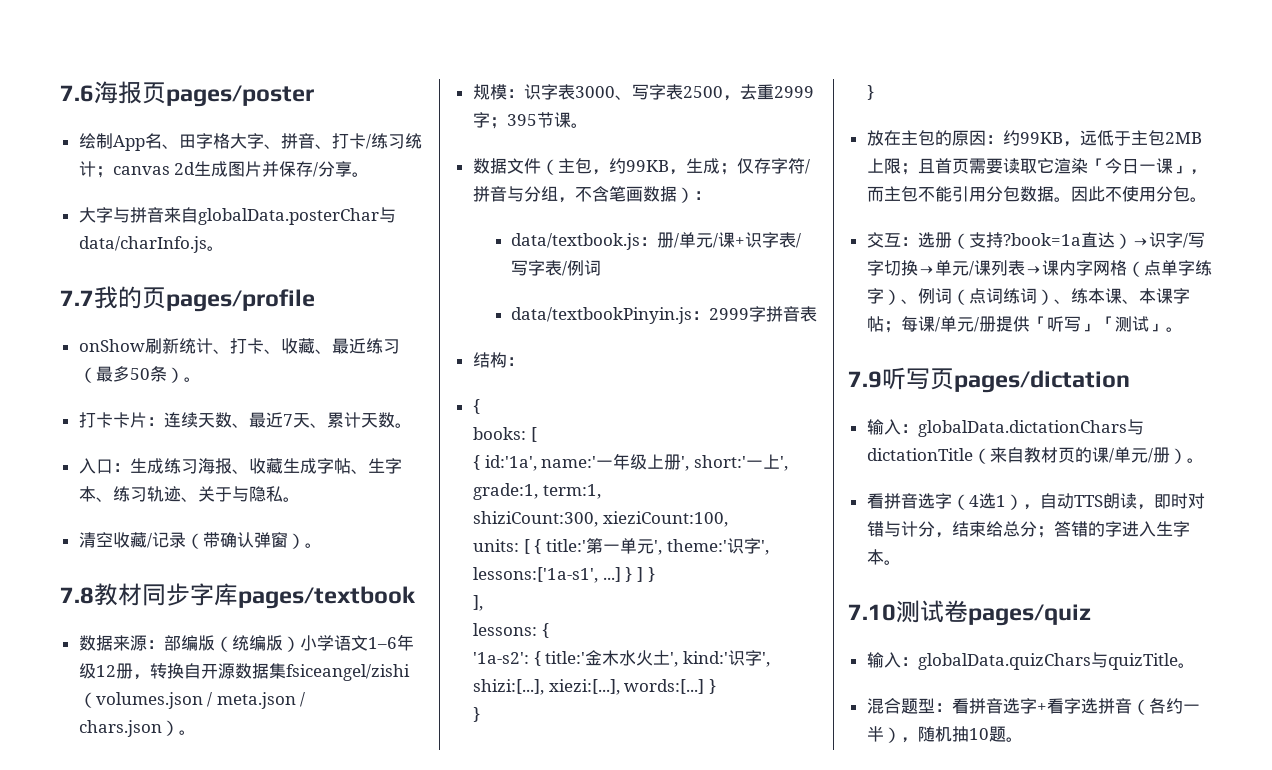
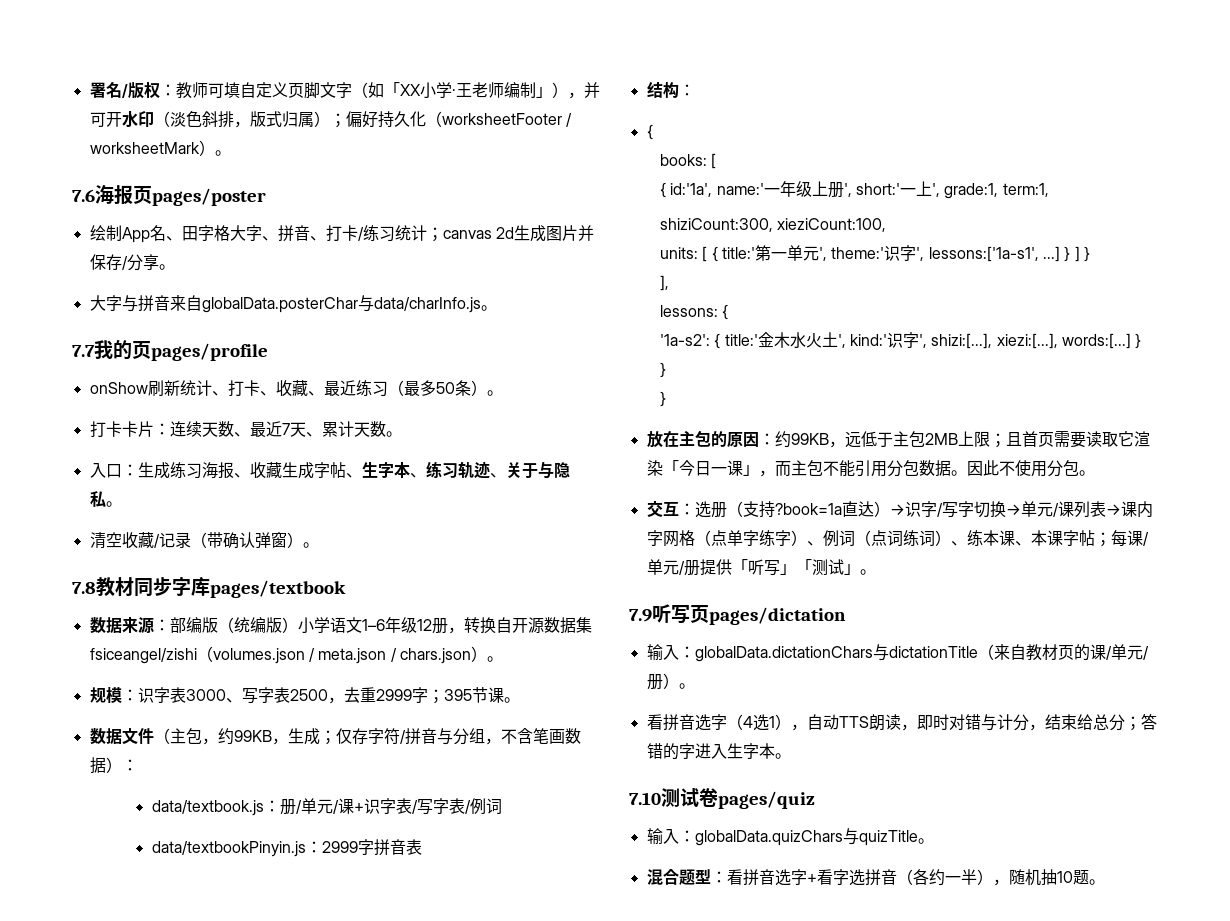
+ 署名/版权：教师可填自定义页脚文字（如「XX小学·王老师编制」），并可开水印（淡色斜排，版式归属）；偏好持久化（worksheetFooter / worksheetMark）。

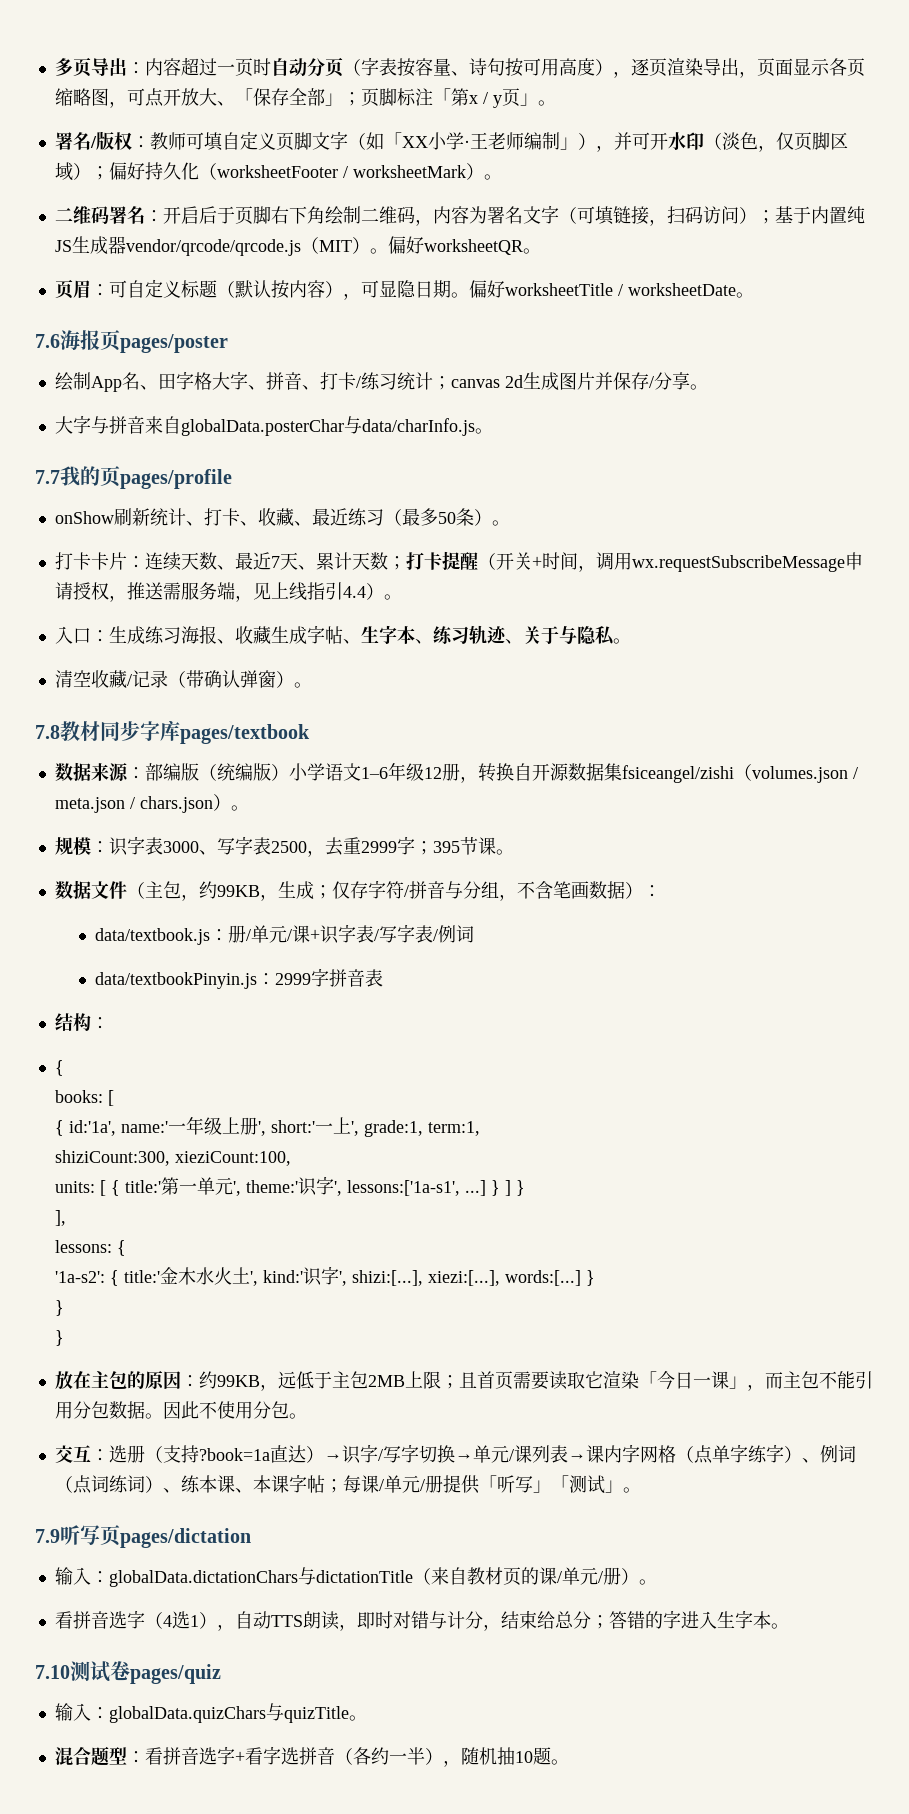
+ 多页导出：内容超过一页时自动分页（字表按容量、诗句按可用高度），逐页渲染导出，页面显示各页缩略图，可点开放大、「保存全部」；页脚标注「第x / y页」。
- 署名/版权：教师可填自定义页脚文字（如「XX小学·王老师编制」），并可开水印（淡色斜排，版式归属）；偏好持久化（worksheetFooter / worksheetMark）。
+ 署名/版权：教师可填自定义页脚文字（如「XX小学·王老师编制」），并可开水印（淡色，仅页脚区域）；偏好持久化（worksheetFooter / worksheetMark）。
+ 二维码署名：开启后于页脚右下角绘制二维码，内容为署名文字（可填链接，扫码访问）；基于内置纯JS生成器vendor/qrcode/qrcode.js（MIT）。偏好worksheetQR。
+ 页眉：可自定义标题（默认按内容），可显隐日期。偏好worksheetTitle / worksheetDate。
- 打卡卡片：连续天数、最近7天、累计天数。
+ 打卡卡片：连续天数、最近7天、累计天数；打卡提醒（开关+时间，调用wx.requestSubscribeMessage申请授权，推送需服务端，见上线指引4.4）。

